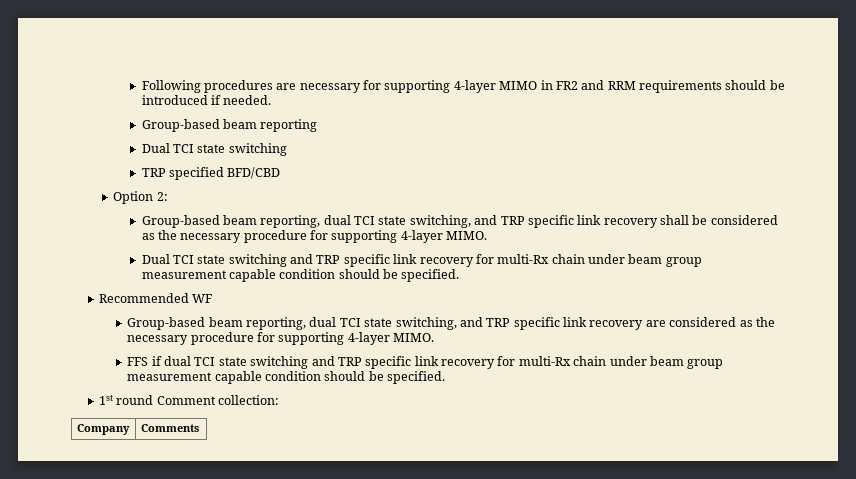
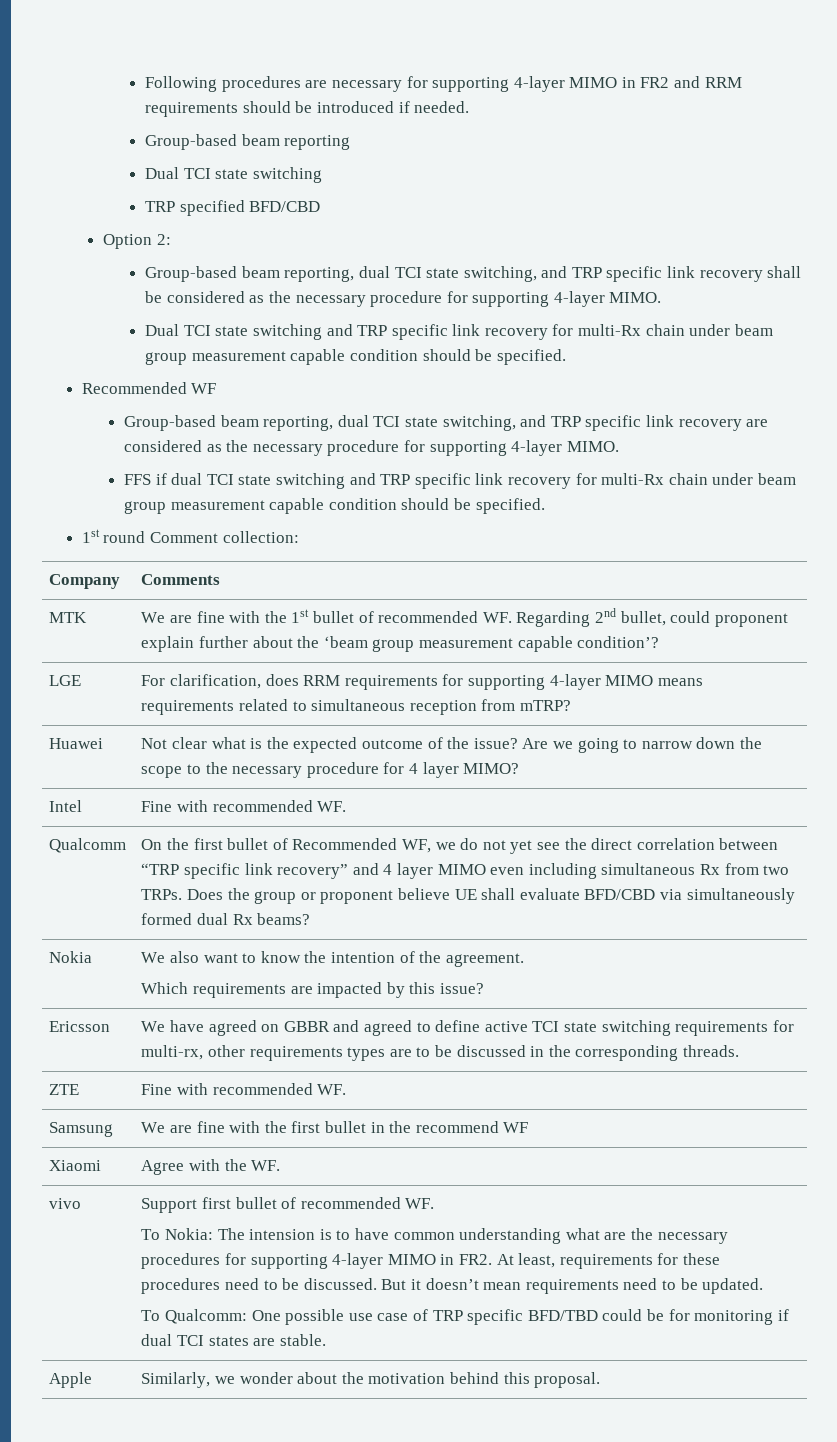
+ MTK | We are fine with the 1st bullet of recommended WF. Regarding 2nd bullet, could proponent explain further about the ‘beam group measurement capable condition’?
+ LGE | For clarification, does RRM requirements for supporting 4-layer MIMO means requirements related to simultaneous reception from mTRP?
+ Huawei | Not clear what is the expected outcome of the issue? Are we going to narrow down the scope to the necessary procedure for 4 layer MIMO?
+ Intel | Fine with recommended WF.
+ Qualcomm | On the first bullet of Recommended WF, we do not yet see the direct correlation between “TRP specific link recovery” and 4 layer MIMO even including simultaneous Rx from two TRPs. Does the group or proponent believe UE shall evaluate BFD/CBD via simultaneously formed dual Rx beams?
+ Nokia | We also want to know the intention of the agreement.
+ Which requirements are impacted by this issue?
+ Ericsson | We have agreed on GBBR and agreed to define active TCI state switching requirements for multi-rx, other requirements types are to be discussed in the corresponding threads.
+ ZTE | Fine with recommended WF.
+ Samsung | We are fine with the first bullet in the recommend WF
+ Xiaomi | Agree with the WF.
+ vivo | Support first bullet of recommended WF.
+ To Nokia: The intension is to have common understanding what are the necessary procedures for supporting 4-layer MIMO in FR2. At least, requirements for these procedures need to be discussed. But it doesn’t mean requirements need to be updated.
+ To Qualcomm: One possible use case of TRP specific BFD/TBD could be for monitoring if dual TCI states are stable.
+ Apple | Similarly, we wonder about the motivation behind this proposal.

